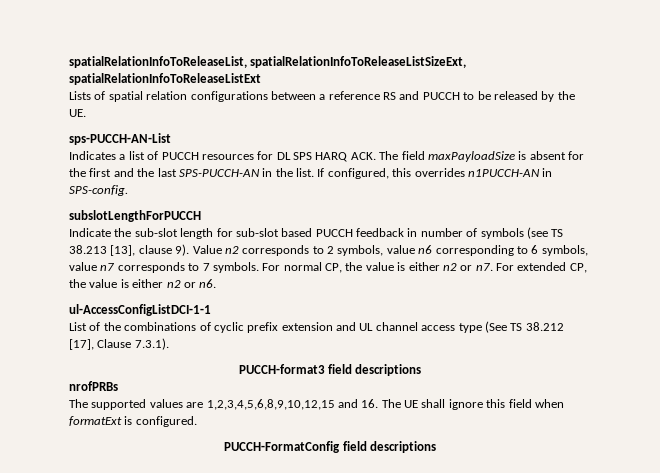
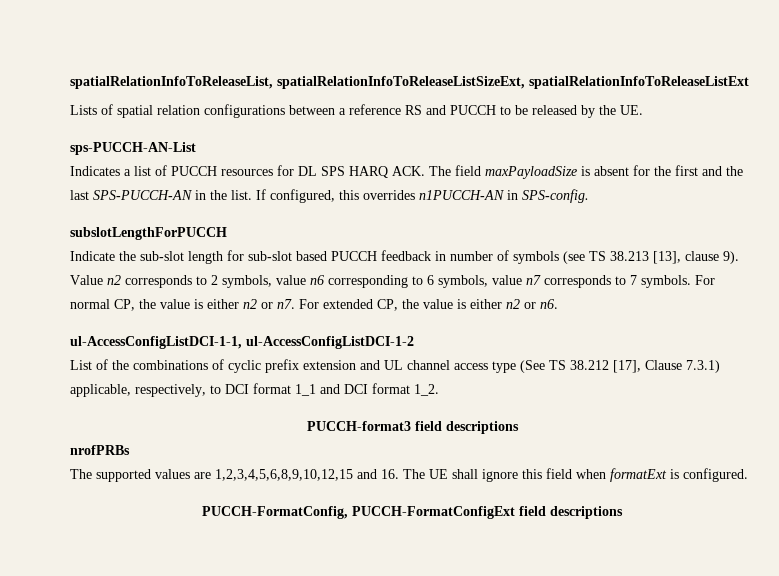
- ul-AccessConfigListDCI-1-1
+ ul-AccessConfigListDCI-1-1, ul-AccessConfigListDCI-1-2
- List of the combinations of cyclic prefix extension and UL channel access type (See TS 38.212 [17], Clause 7.3.1).
+ List of the combinations of cyclic prefix extension and UL channel access type (See TS 38.212 [17], Clause 7.3.1) applicable, respectively, to DCI format 1_1 and DCI format 1_2.
- PUCCH-FormatConfig field descriptions
+ PUCCH-FormatConfig, PUCCH-FormatConfigExt field descriptions

